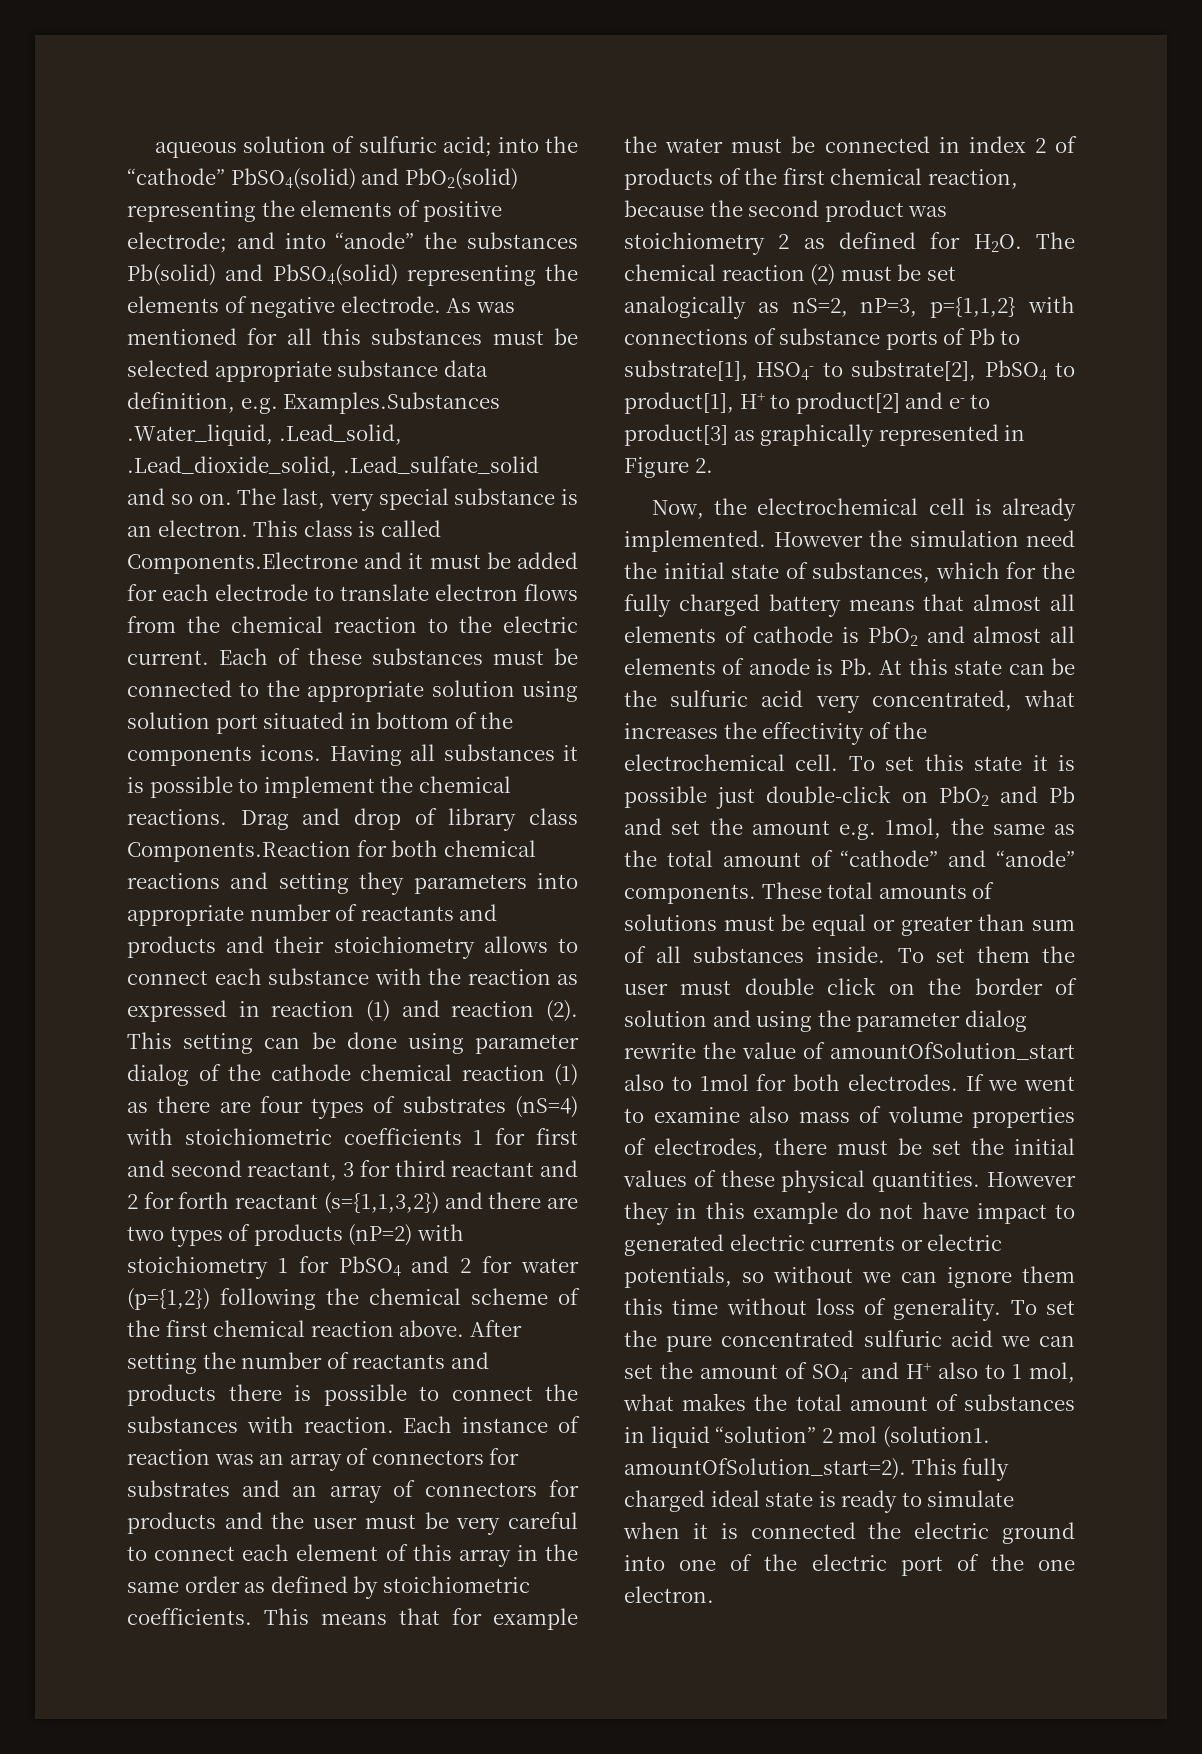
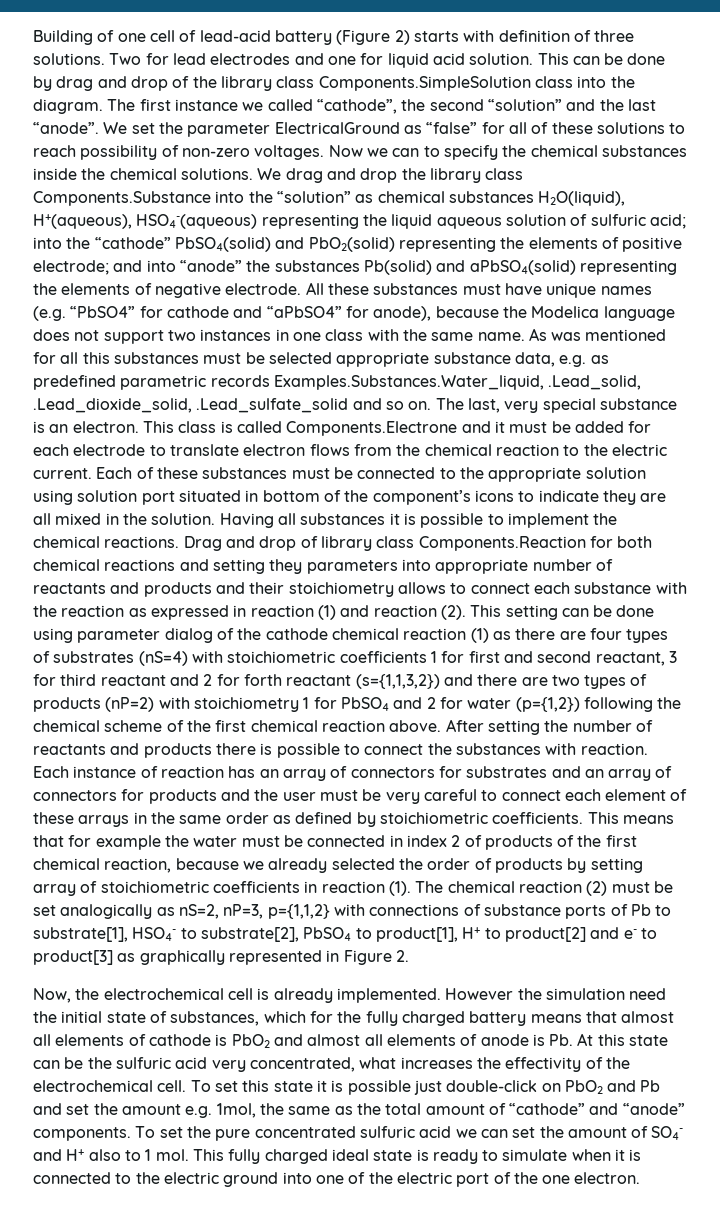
- aqueous solution of sulfuric acid; into the “cathode” PbSO4(solid) and PbO2(solid) representing the elements of positive electrode; and into “anode” the substances Pb(solid) and PbSO4(solid) representing the elements of negative electrode.
+ Building of one cell of lead-acid battery (Figure 2) starts with definition of three solutions. Two for lead electrodes and one for liquid acid solution. This can be done by drag and drop of the library class Components.SimpleSolution class into the diagram. The first instance we called “cathode”, the second “solution” and the last “anode”. We set the parameter ElectricalGround as “false” for all of these solutions to reach possibility of non-zero voltages. Now we can to specify the chemical substances inside the chemical solutions. We drag and drop the library class Components.Substance into the “solution” as chemical substances H2O(liquid), H+(aqueous), HSO4-(aqueous) representing the liquid aqueous solution of sulfuric acid; into the “cathode” PbSO4(solid) and PbO2(solid) representing the elements of positive electrode; and into “anode” the substances Pb(solid) and aPbSO4(solid) representing the elements of negative electrode.
+ All these substances must have unique names (e.g. “PbSO4” for cathode and “aPbSO4” for anode), because the Modelica language does not support two instances in one class with the same name.
- As was mentioned for all this substances must be selected appropriate substance data definition, e.g. Examples.Substances .Water_liquid, .Lead_solid, .Lead_dioxide_solid, .Lead_sulfate_solid and so on.
+ As was mentioned for all this substances must be selected appropriate substance data, e.g. as predefined parametric records Examples.Substances.Water_liquid, .Lead_solid, .Lead_dioxide_solid, .Lead_sulfate_solid and so on.
- Each of these substances must be connected to the appropriate solution using solution port situated in bottom of the components icons.
+ Each of these substances must be connected to the appropriate solution using solution port situated in bottom of the component’s icons to indicate they are all mixed in the solution.
- Each instance of reaction was an array of connectors for substrates and an array of connectors for products and the user must be very careful to connect each element of this array in the same order as defined by stoichiometric coefficients.
+ Each instance of reaction has an array of connectors for substrates and an array of connectors for products and the user must be very careful to connect each element of these arrays in the same order as defined by stoichiometric coefficients.
- This means that for example the water must be connected in index 2 of products of the first chemical reaction, because the second product was stoichiometry 2 as defined for H2O. The chemical reaction (2) must be set analogically as nS=2, nP=3, p={1,1,2} with connections of substance ports of Pb to substrate[1], HSO4- to substrate[2], PbSO4 to product[1], H+ to product[2] and e- to product[3] as graphically represented in Figure 2.
+ This means that for example the water must be connected in index 2 of products of the first chemical reaction, because we already selected the order of products by setting array of stoichiometric coefficients in reaction (1). The chemical reaction (2) must be set analogically as nS=2, nP=3, p={1,1,2} with connections of substance ports of Pb to substrate[1], HSO4- to substrate[2], PbSO4 to product[1], H+ to product[2] and e- to product[3] as graphically represented in Figure 2.
- These total amounts of solutions must be equal or greater than sum of all substances inside. To set them the user must double click on the border of solution and using the parameter dialog rewrite the value of amountOfSolution_start also to 1mol for both electrodes. If we went to examine also mass of volume properties of electrodes, there must be set the initial values of these physical quantities. However they in this example do not have impact to generated electric currents or electric potentials, so without we can ignore them this time without loss of generality.
- To set the pure concentrated sulfuric acid we can set the amount of SO4- and H+ also to 1 mol, what makes the total amount of substances in liquid “solution” 2 mol (solution1. amountOfSolution_start=2).
+ To set the pure concentrated sulfuric acid we can set the amount of SO4- and H+ also to 1 mol.
- This fully charged ideal state is ready to simulate when it is connected the electric ground into one of the electric port of the one electron.
+ This fully charged ideal state is ready to simulate when it is connected to the electric ground into one of the electric port of the one electron.

